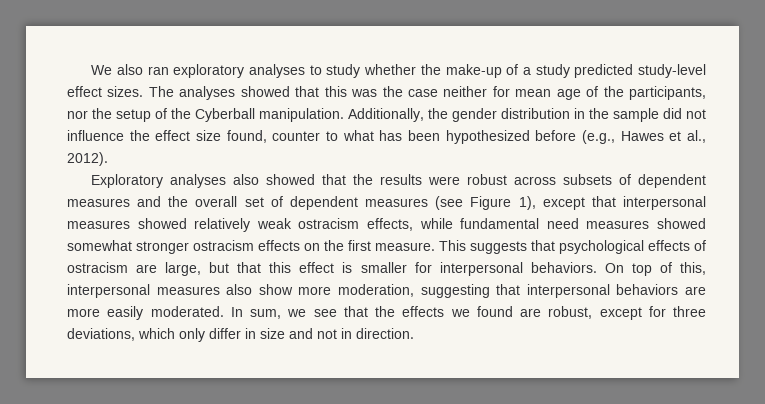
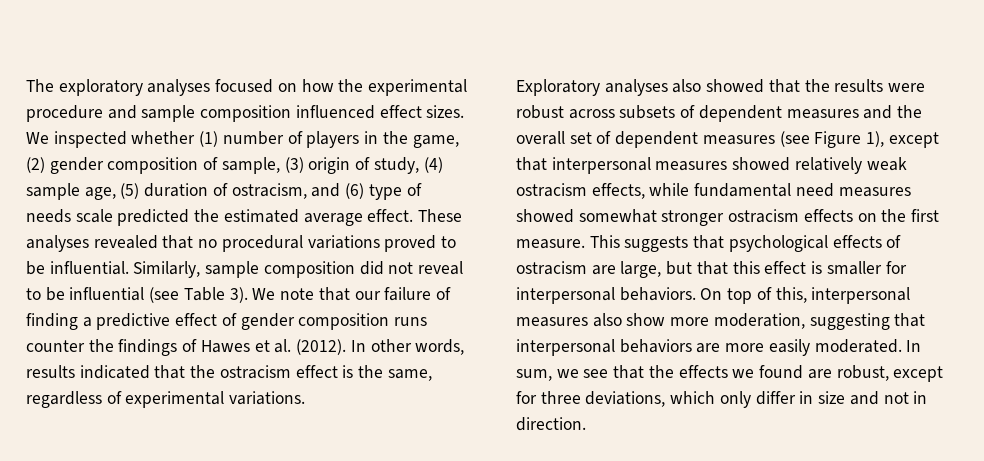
- We also ran exploratory analyses to study whether the make-up of a study predicted study-level effect sizes. The analyses showed that this was the case neither for mean age of the participants, nor the setup of the Cyberball manipulation. Additionally, the gender distribution in the sample did not influence the effect size found, counter to what has been hypothesized before (e.g., Hawes et al., 2012).
+ The exploratory analyses focused on how the experimental procedure and sample composition influenced effect sizes. We inspected whether (1) number of players in the game, (2) gender composition of sample, (3) origin of study, (4) sample age, (5) duration of ostracism, and (6) type of needs scale predicted the estimated average effect. These analyses revealed that no procedural variations proved to be influential. Similarly, sample composition did not reveal to be influential (see Table 3). We note that our failure of finding a predictive effect of gender composition runs counter the findings of Hawes et al. (2012). In other words, results indicated that the ostracism effect is the same, regardless of experimental variations.

